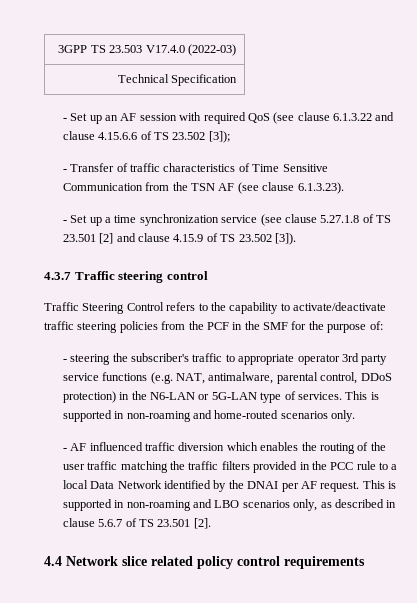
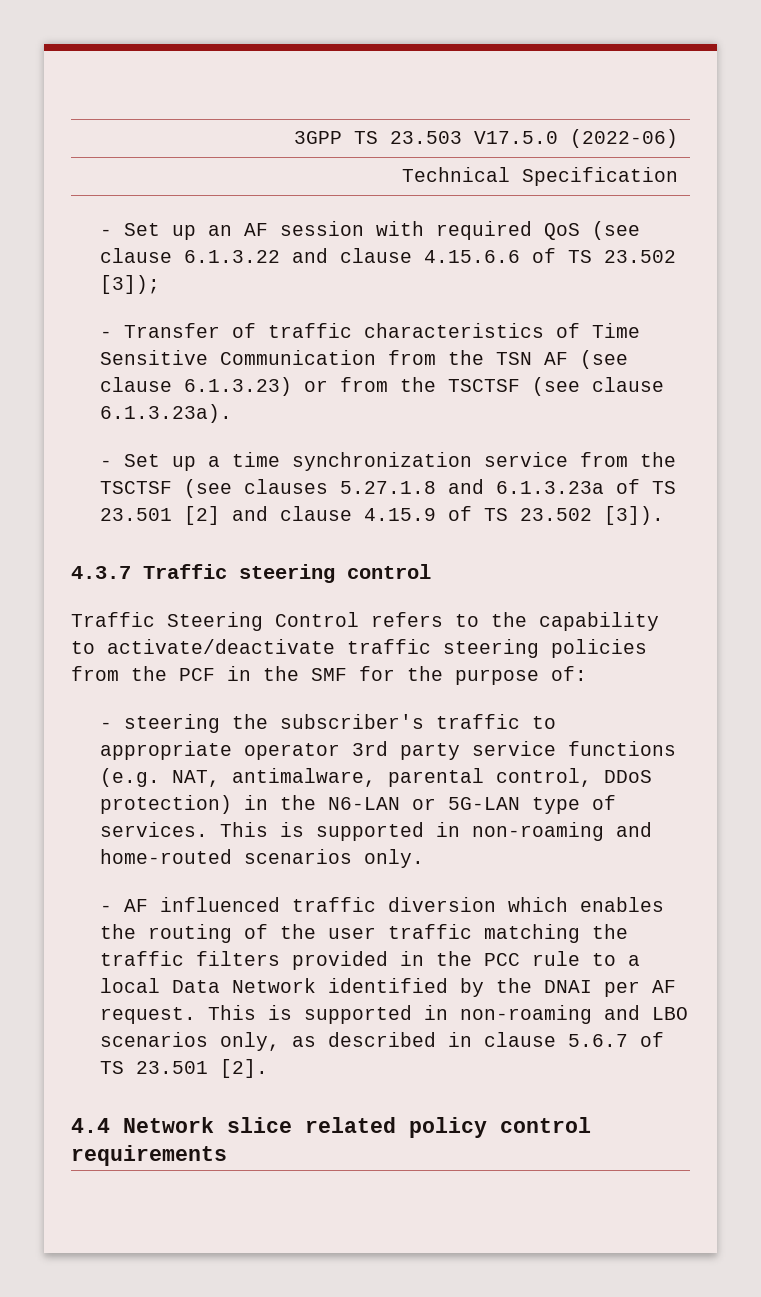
- 3GPP TS 23.503 V17.4.0 (2022-03)
+ 3GPP TS 23.503 V17.5.0 (2022-06)
- - Transfer of traffic characteristics of Time Sensitive Communication from the TSN AF (see clause 6.1.3.23).
+ - Transfer of traffic characteristics of Time Sensitive Communication from the TSN AF (see clause 6.1.3.23) or from the TSCTSF (see clause 6.1.3.23a).
- - Set up a time synchronization service (see clause 5.27.1.8 of TS 23.501 [2] and clause 4.15.9 of TS 23.502 [3]).
+ - Set up a time synchronization service from the TSCTSF (see clauses 5.27.1.8 and 6.1.3.23a of TS 23.501 [2] and clause 4.15.9 of TS 23.502 [3]).

